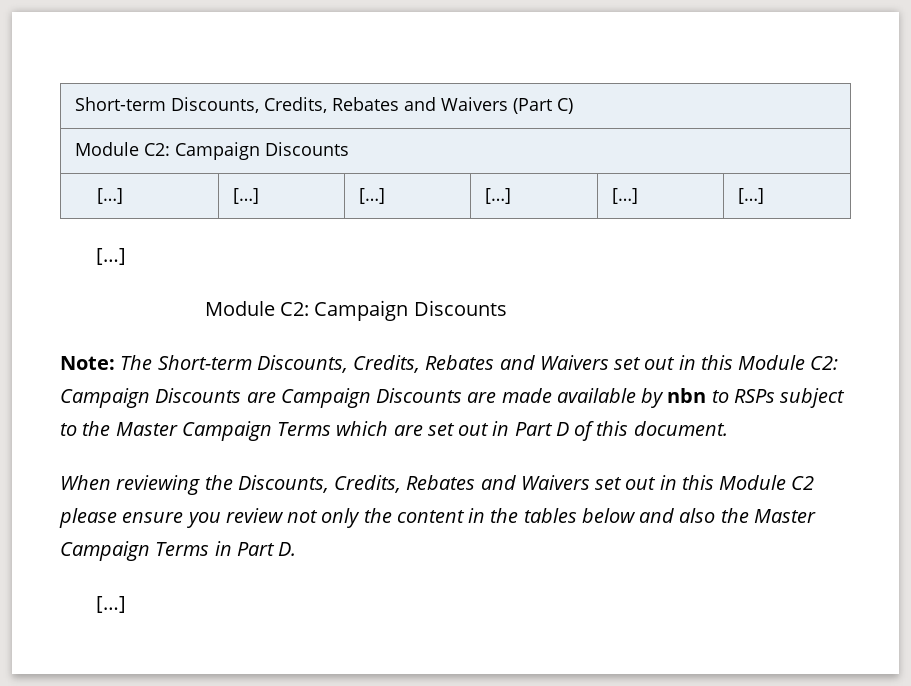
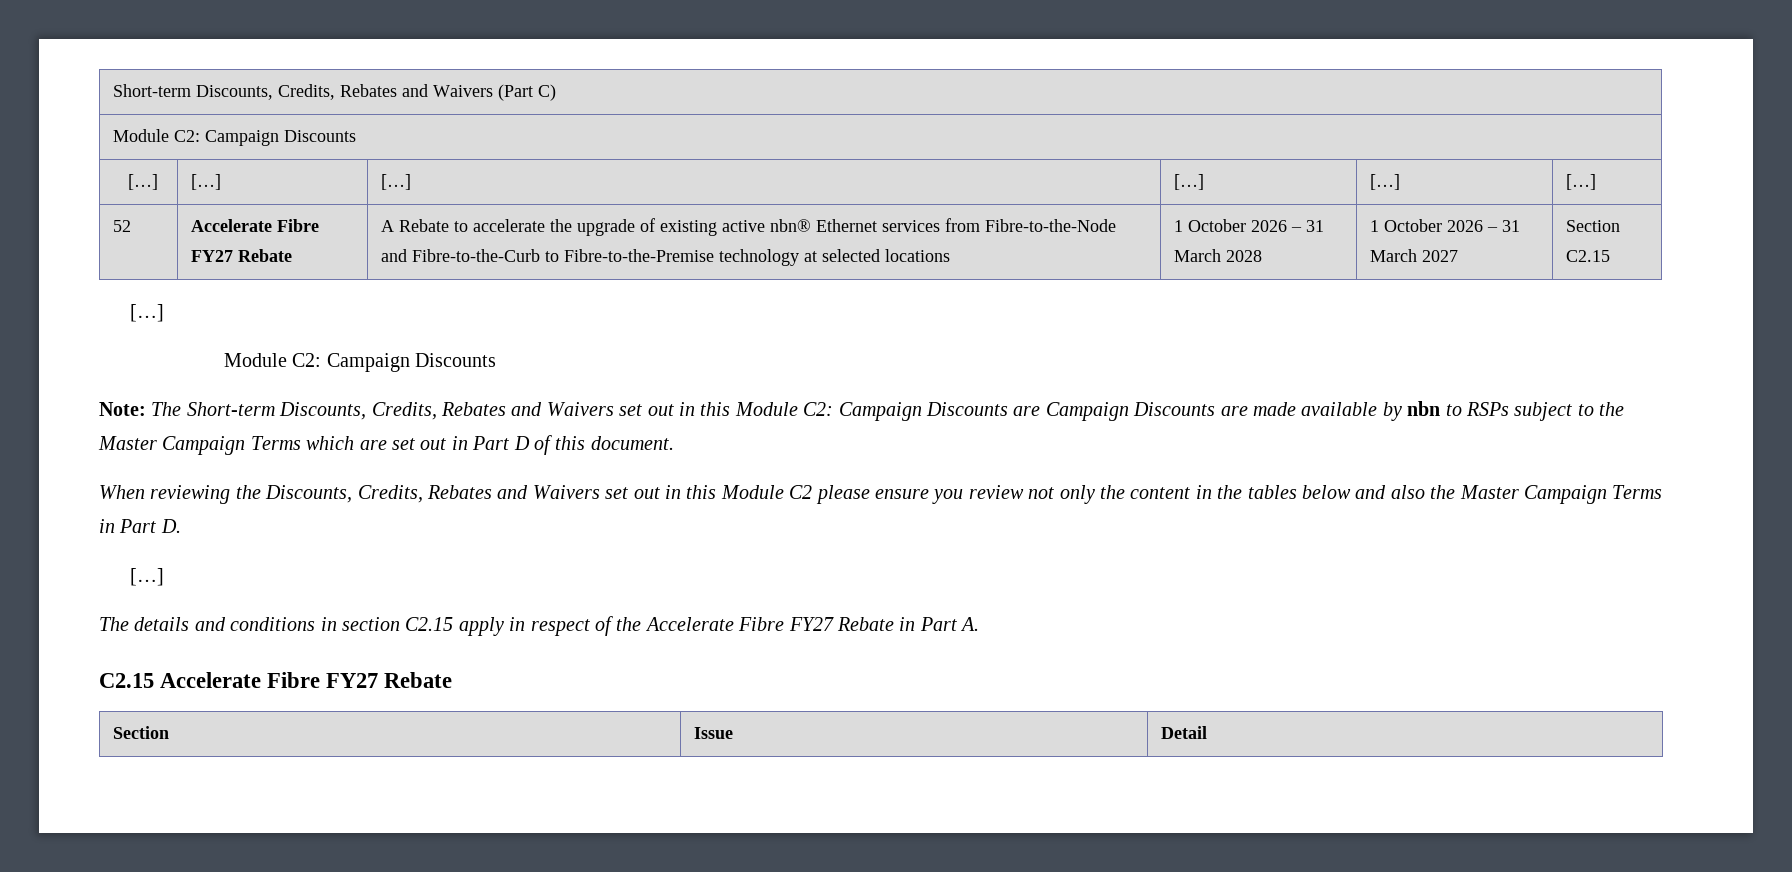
+ 52 | Accelerate Fibre FY27 Rebate | A Rebate to accelerate the upgrade of existing active nbn® Ethernet services from Fibre-to-the-Node and Fibre-to-the-Curb to Fibre-to-the-Premise technology at selected locations | 1 October 2026 – 31 March 2028 | 1 October 2026 – 31 March 2027 | Section C2.15
+ The details and conditions in section C2.15 apply in respect of the Accelerate Fibre FY27 Rebate in Part A.
+ C2.15 Accelerate Fibre FY27 Rebate
+ Section | Issue | Detail

